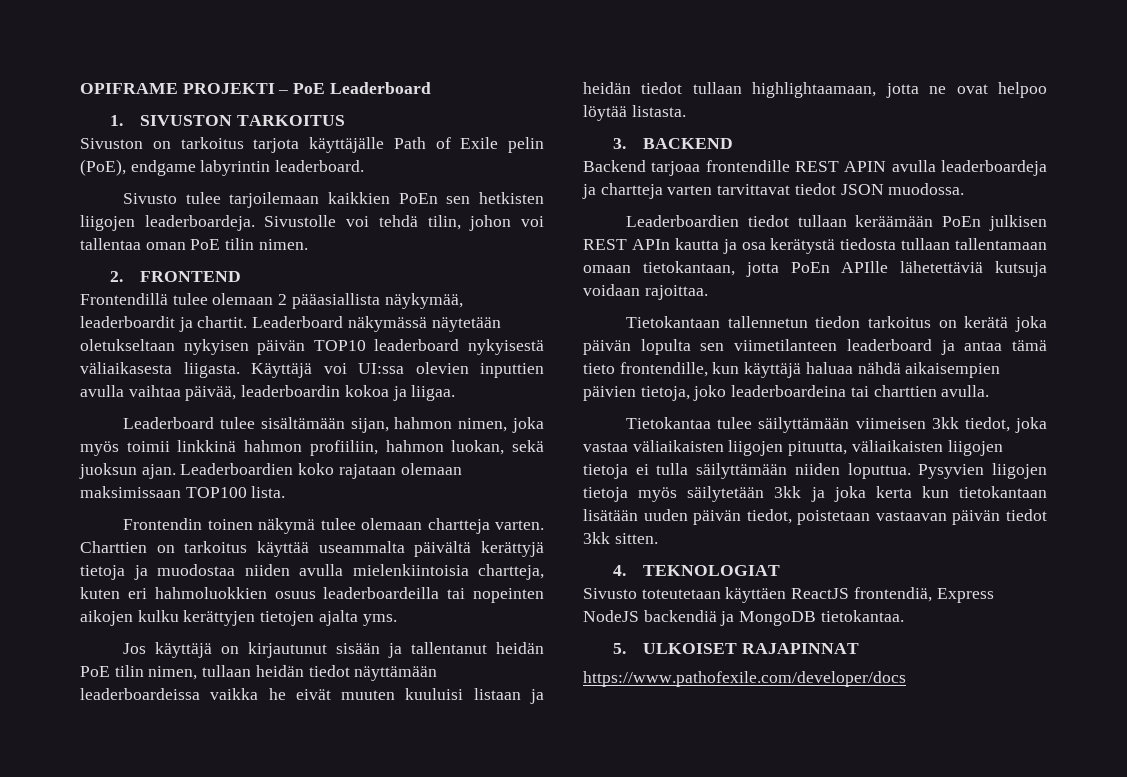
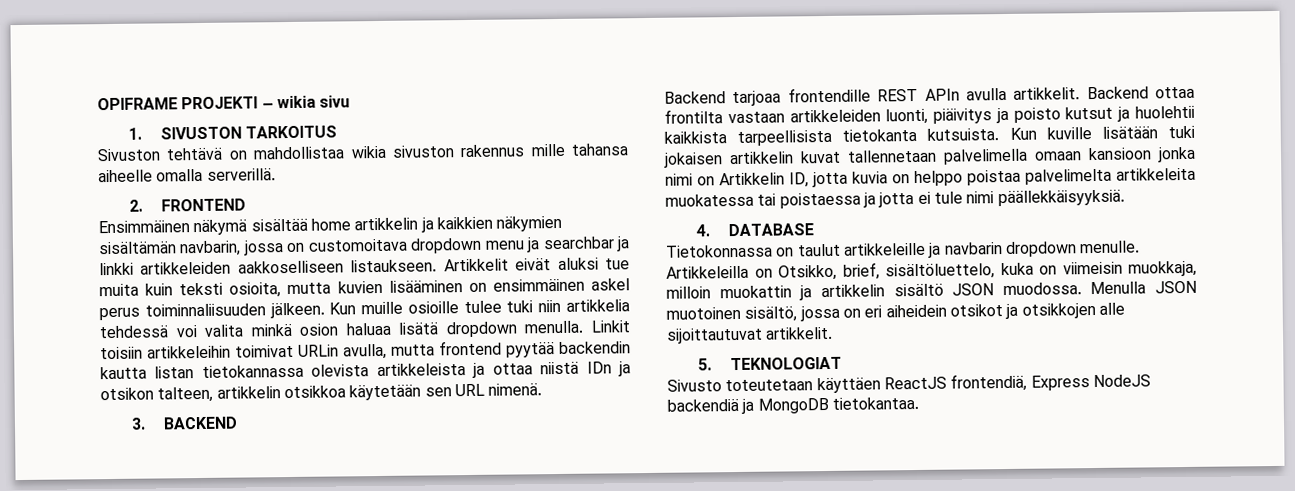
- OPIFRAME PROJEKTI – PoE Leaderboard
+ OPIFRAME PROJEKTI – wikia sivu
- Sivuston on tarkoitus tarjota käyttäjälle Path of Exile pelin (PoE), endgame labyrintin leaderboard.
- Sivusto tulee tarjoilemaan kaikkien PoEn sen hetkisten liigojen leaderboardeja. Sivustolle voi tehdä tilin, johon voi tallentaa oman PoE tilin nimen.
+ Sivuston tehtävä on mahdollistaa wikia sivuston rakennus mille tahansa aiheelle omalla serverillä.
  2. FRONTEND
- Frontendillä tulee olemaan 2 pääasiallista näykymää, leaderboardit ja chartit. Leaderboard näkymässä näytetään oletukseltaan nykyisen päivän TOP10 leaderboard nykyisestä väliaikasesta liigasta. Käyttäjä voi UI:ssa olevien inputtien avulla vaihtaa päivää, leaderboardin kokoa ja liigaa.
- Leaderboard tulee sisältämään sijan, hahmon nimen, joka myös toimii linkkinä hahmon profiiliin, hahmon luokan, sekä juoksun ajan. Leaderboardien koko rajataan olemaan maksimissaan TOP100 lista.
- Frontendin toinen näkymä tulee olemaan chartteja varten. Charttien on tarkoitus käyttää useammalta päivältä kerättyjä tietoja ja muodostaa niiden avulla mielenkiintoisia chartteja, kuten eri hahmoluokkien osuus leaderboardeilla tai nopeinten aikojen kulku kerättyjen tietojen ajalta yms.
- Jos käyttäjä on kirjautunut sisään ja tallentanut heidän PoE tilin nimen, tullaan heidän tiedot näyttämään leaderboardeissa vaikka he eivät muuten kuuluisi listaan ja heidän tiedot tullaan highlightaamaan, jotta ne ovat helpoo löytää listasta.
+ Ensimmäinen näkymä sisältää home artikkelin ja kaikkien näkymien sisältämän navbarin, jossa on customoitava dropdown menu ja searchbar ja linkki artikkeleiden aakkoselliseen listaukseen. Artikkelit eivät aluksi tue muita kuin teksti osioita, mutta kuvien lisääminen on ensimmäinen askel perus toiminnaliisuuden jälkeen. Kun muille osioille tulee tuki niin artikkelia tehdessä voi valita minkä osion haluaa lisätä dropdown menulla. Linkit toisiin artikkeleihin toimivat URLin avulla, mutta frontend pyytää backendin kautta listan tietokannassa olevista artikkeleista ja ottaa niistä IDn ja otsikon talteen, artikkelin otsikkoa käytetään sen URL nimenä.
- Backend tarjoaa frontendille REST APIN avulla leaderboardeja ja chartteja varten tarvittavat tiedot JSON muodossa.
- Leaderboardien tiedot tullaan keräämään PoEn julkisen REST APIn kautta ja osa kerätystä tiedosta tullaan tallentamaan omaan tietokantaan, jotta PoEn APIlle lähetettäviä kutsuja voidaan rajoittaa.
- Tietokantaan tallennetun tiedon tarkoitus on kerätä joka päivän lopulta sen viimetilanteen leaderboard ja antaa tämä tieto frontendille, kun käyttäjä haluaa nähdä aikaisempien päivien tietoja, joko leaderboardeina tai charttien avulla.
- Tietokantaa tulee säilyttämään viimeisen 3kk tiedot, joka vastaa väliaikaisten liigojen pituutta, väliaikaisten liigojen tietoja ei tulla säilyttämään niiden loputtua. Pysyvien liigojen tietoja myös säilytetään 3kk ja joka kerta kun tietokantaan lisätään uuden päivän tiedot, poistetaan vastaavan päivän tiedot 3kk sitten.
- 4. TEKNOLOGIAT
+ Backend tarjoaa frontendille REST APIn avulla artikkelit. Backend ottaa frontilta vastaan artikkeleiden luonti, piäivitys ja poisto kutsut ja huolehtii kaikkista tarpeellisista tietokanta kutsuista. Kun kuville lisätään tuki jokaisen artikkelin kuvat tallennetaan palvelimella omaan kansioon jonka nimi on Artikkelin ID, jotta kuvia on helppo poistaa palvelimelta artikkeleita muokatessa tai poistaessa ja jotta ei tule nimi päällekkäisyyksiä.
+ 4. DATABASE
+ Tietokonnassa on taulut artikkeleille ja navbarin dropdown menulle. Artikkeleilla on Otsikko, brief, sisältöluettelo, kuka on viimeisin muokkaja, milloin muokattin ja artikkelin sisältö JSON muodossa. Menulla JSON muotoinen sisältö, jossa on eri aiheidein otsikot ja otsikkojen alle sijoittautuvat artikkelit.
+ 5. TEKNOLOGIAT
- 5. ULKOISET RAJAPINNAT
- https://www.pathofexile.com/developer/docs

